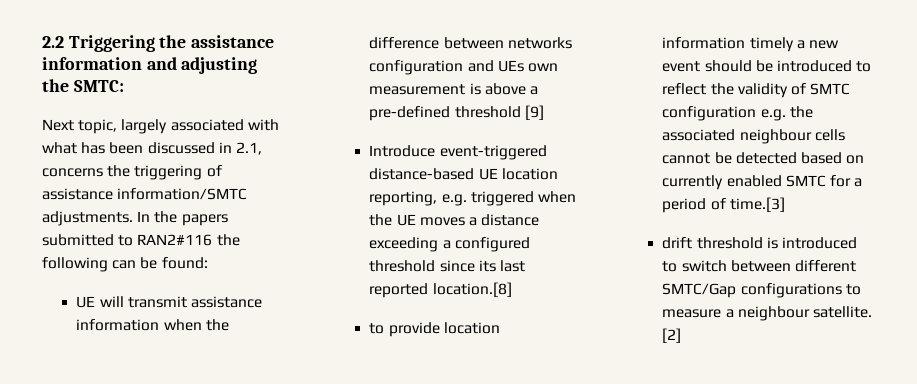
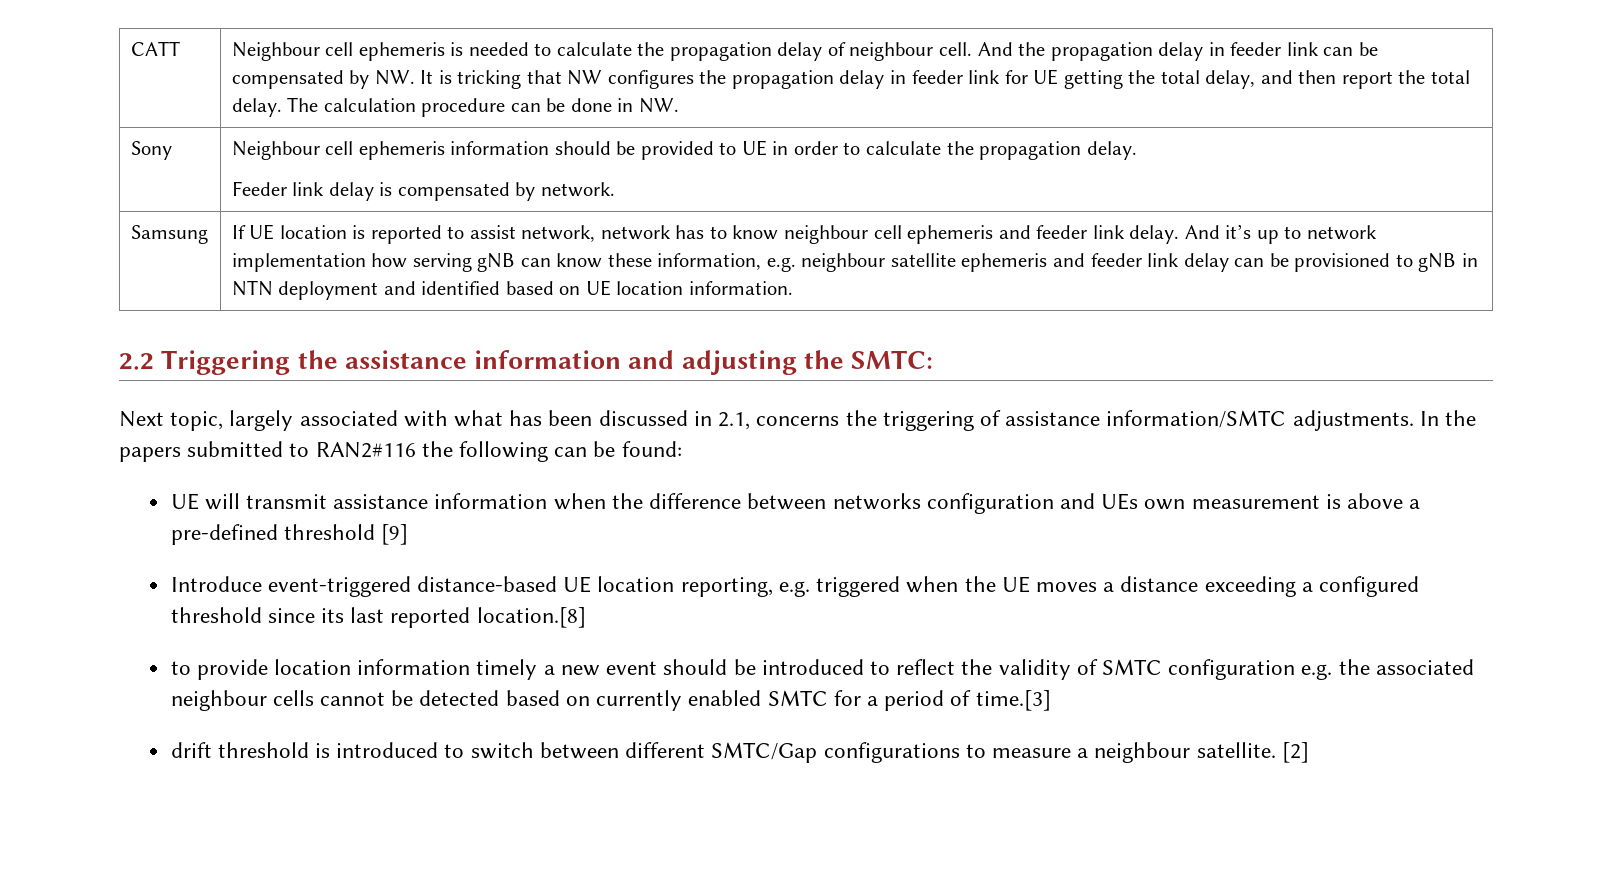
+ CATT | Neighbour cell ephemeris is needed to calculate the propagation delay of neighbour cell. And the propagation delay in feeder link can be compensated by NW. It is tricking that NW configures the propagation delay in feeder link for UE getting the total delay, and then report the total delay. The calculation procedure can be done in NW.
+ Sony | Neighbour cell ephemeris information should be provided to UE in order to calculate the propagation delay.
+ Feeder link delay is compensated by network.
+ Samsung | If UE location is reported to assist network, network has to know neighbour cell ephemeris and feeder link delay. And it’s up to network implementation how serving gNB can know these information, e.g. neighbour satellite ephemeris and feeder link delay can be provisioned to gNB in NTN deployment and identified based on UE location information.

